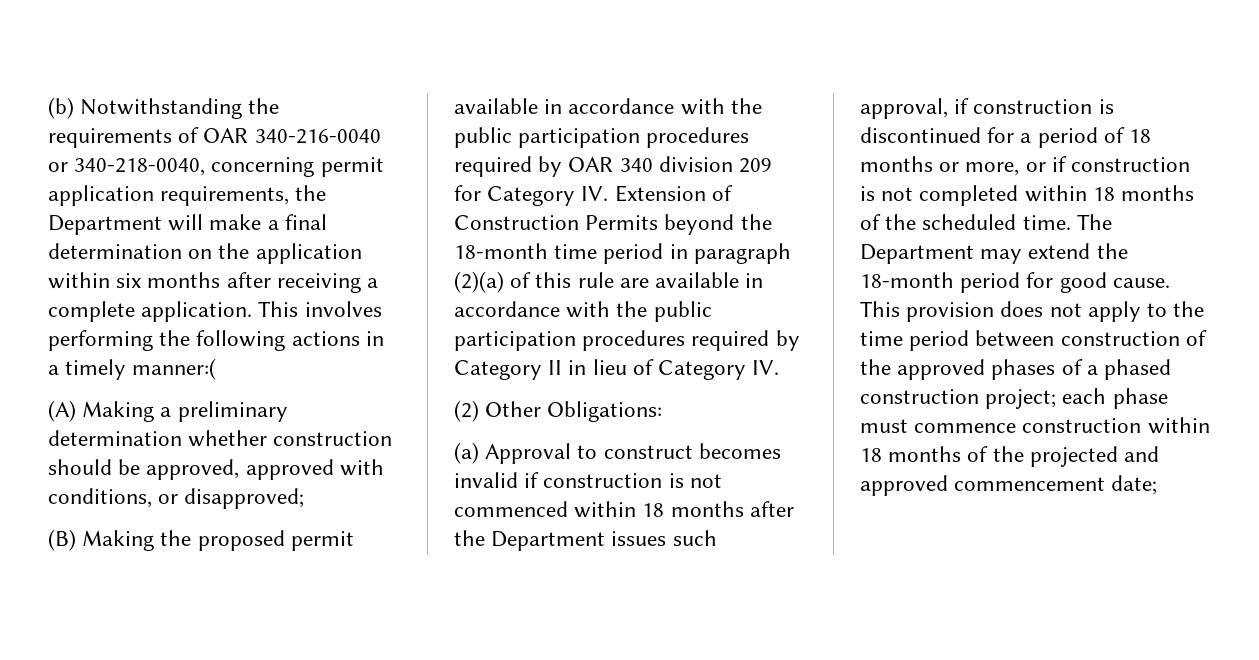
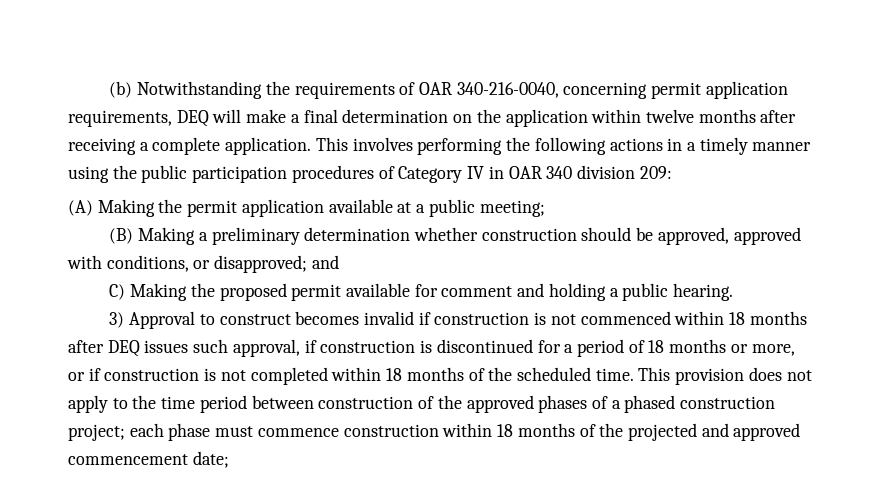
- (b) Notwithstanding the requirements of OAR 340-216-0040 or 340-218-0040, concerning permit application requirements, the Department will make a final determination on the application within six months after receiving a complete application.
+ (b) Notwithstanding the requirements of OAR 340-216-0040, concerning permit application requirements, DEQ will make a final determination on the application within twelve months after receiving a complete application.
- This involves performing the following actions in a timely manner:(
- (A) Making a preliminary determination whether construction should be approved, approved with conditions, or disapproved;
- (B) Making the proposed permit available in accordance with the public participation procedures required by OAR 340 division 209 for Category IV. Extension of Construction Permits beyond the 18-month time period in paragraph (2)(a) of this rule are available in accordance with the public participation procedures required by Category II in lieu of Category IV.
- (2) Other Obligations:
- (a) Approval to construct becomes invalid if construction is not commenced within 18 months after the Department issues such approval, if construction is discontinued for a period of 18 months or more, or if construction is not completed within 18 months of the scheduled time.
+ This involves performing the following actions in a timely manner using the public participation procedures of Category IV in OAR 340 division 209:
+ (A) Making the permit application available at a public meeting;
+ (B) Making a preliminary determination whether construction should be approved, approved with conditions, or disapproved; and
+ C) Making the proposed permit available for comment and holding a public hearing.
+ 3) Approval to construct becomes invalid if construction is not commenced within 18 months after DEQ issues such approval, if construction is discontinued for a period of 18 months or more, or if construction is not completed within 18 months of the scheduled time.
- The Department may extend the 18-month period for good cause.

